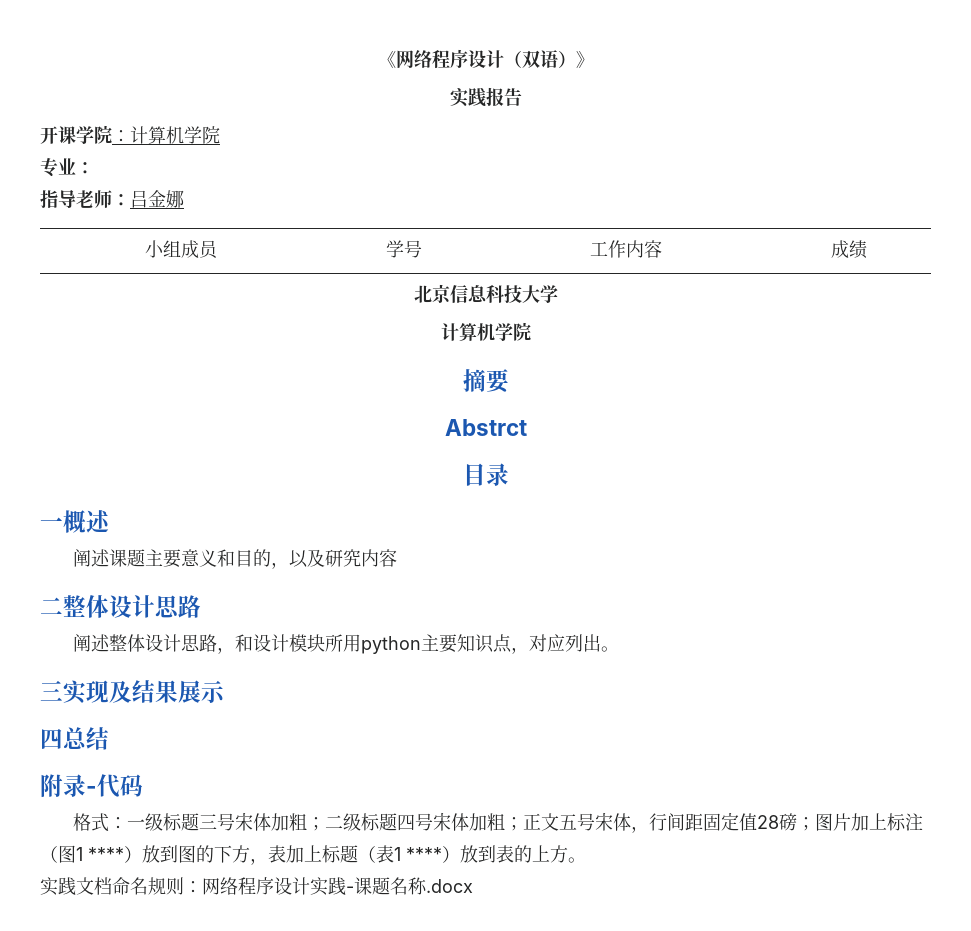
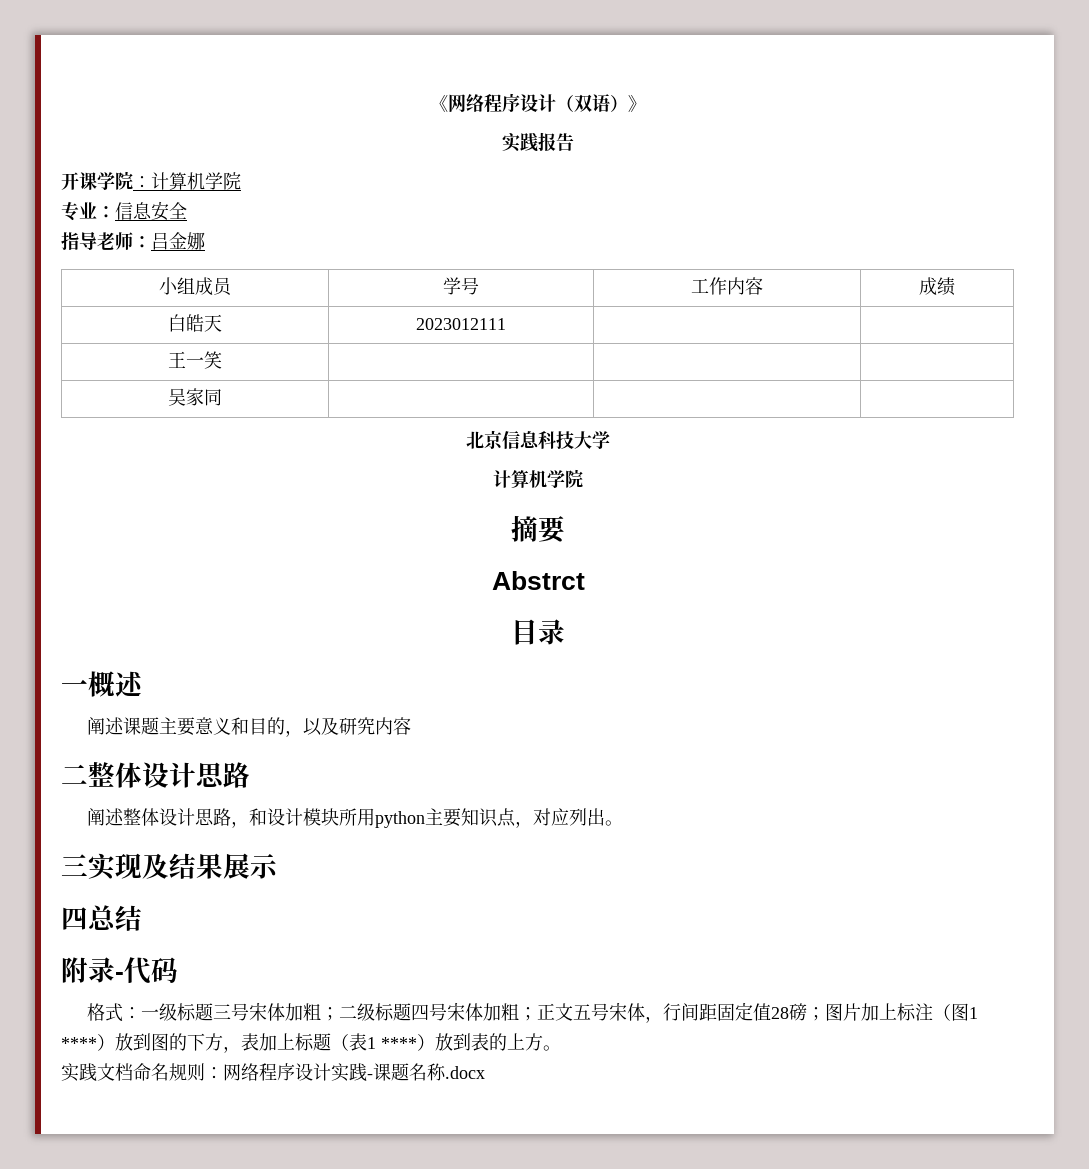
- 专业：
+ 专业：信息安全
+ 白皓天 | 2023012111 | |
+ 王一笑 | | |
+ 吴家同 | | |

